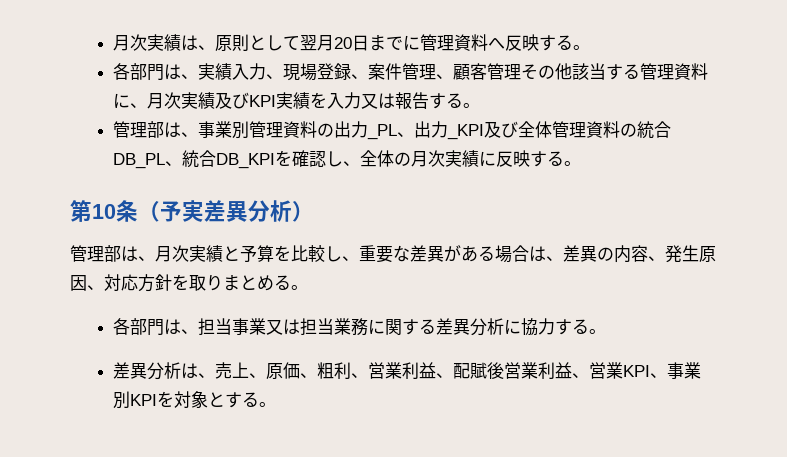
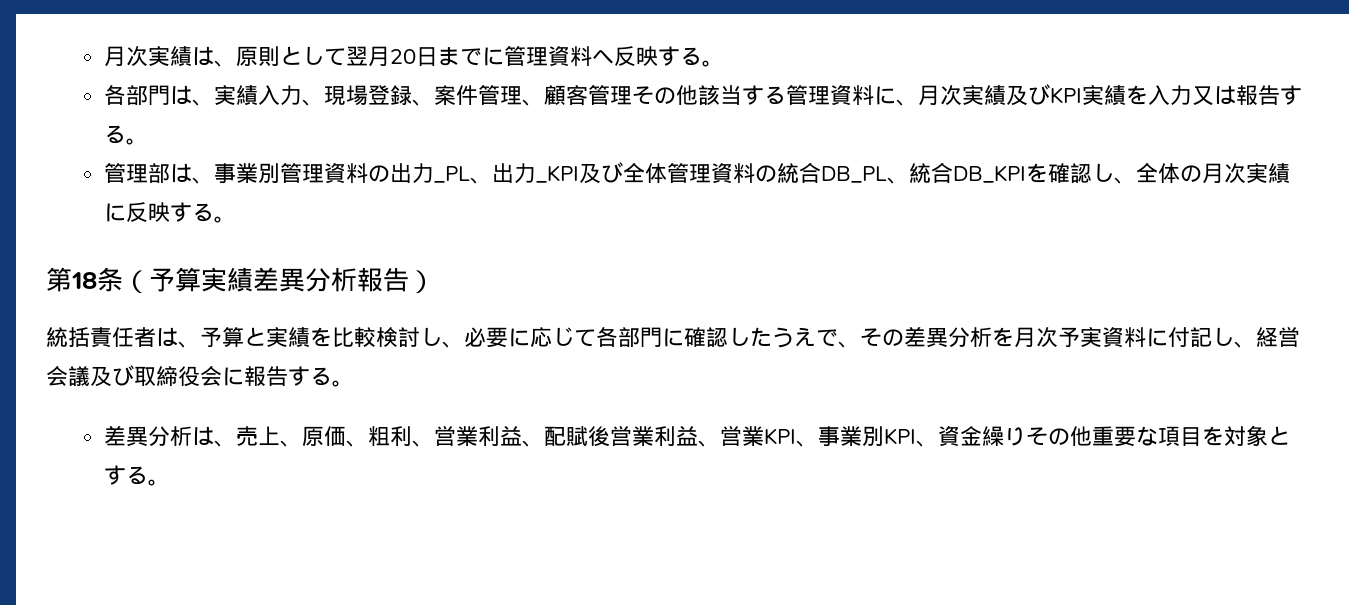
- 第10条（予実差異分析）
+ 第18条（予算実績差異分析報告）
- 管理部は、月次実績と予算を比較し、重要な差異がある場合は、差異の内容、発生原因、対応方針を取りまとめる。
- 各部門は、担当事業又は担当業務に関する差異分析に協力する。
+ 統括責任者は、予算と実績を比較検討し、必要に応じて各部門に確認したうえで、その差異分析を月次予実資料に付記し、経営会議及び取締役会に報告する。
- 差異分析は、売上、原価、粗利、営業利益、配賦後営業利益、営業KPI、事業別KPIを対象とする。
+ 差異分析は、売上、原価、粗利、営業利益、配賦後営業利益、営業KPI、事業別KPI、資金繰りその他重要な項目を対象とする。

